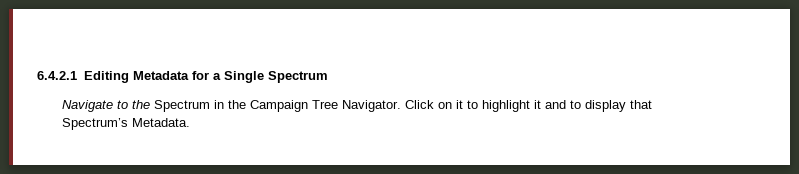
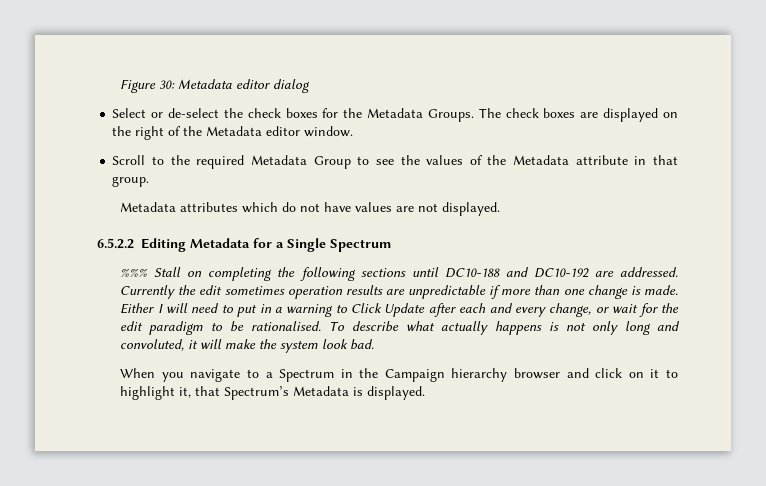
- 6.4.2.1 Editing Metadata for a Single Spectrum
+ Figure 30: Metadata editor dialog
+ Select or de-select the check boxes for the Metadata Groups. The check boxes are displayed on the right of the Metadata editor window.
+ Scroll to the required Metadata Group to see the values of the Metadata attribute in that group.
+ Metadata attributes which do not have values are not displayed.
+ 6.5.2.2 Editing Metadata for a Single Spectrum
- Navigate to the Spectrum in the Campaign Tree Navigator. Click on it to highlight it and to display that Spectrum’s Metadata.
+ %%% Stall on completing the following sections until DC10-188 and DC10-192 are addressed. Currently the edit sometimes operation results are unpredictable if more than one change is made. Either I will need to put in a warning to Click Update after each and every change, or wait for the edit paradigm to be rationalised. To describe what actually happens is not only long and convoluted, it will make the system look bad.
+ When you navigate to a Spectrum in the Campaign hierarchy browser and click on it to highlight it, that Spectrum’s Metadata is displayed.

